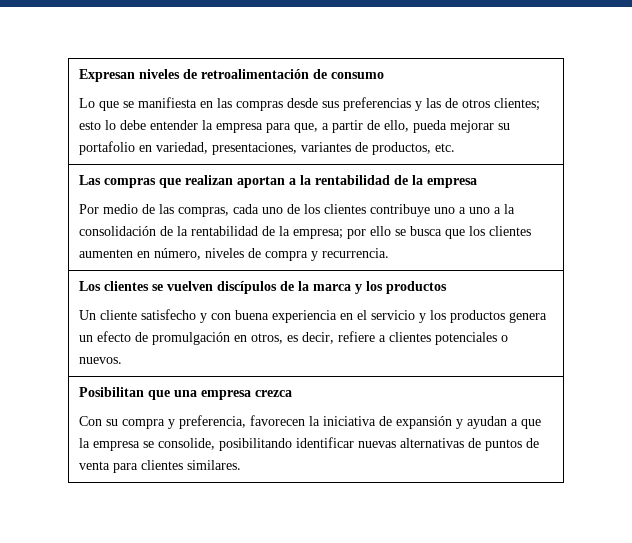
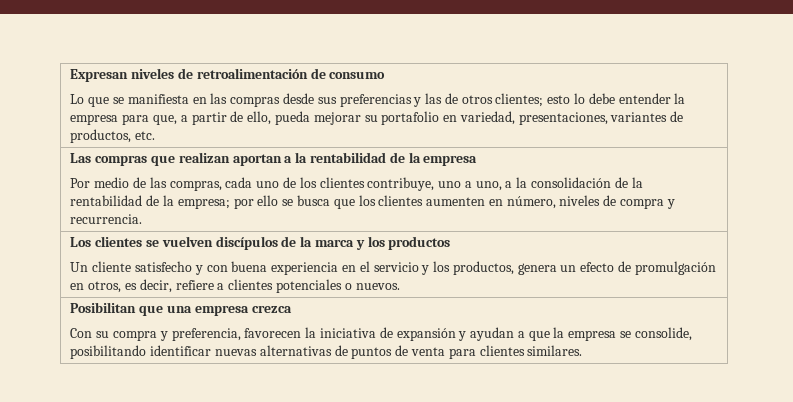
- Por medio de las compras, cada uno de los clientes contribuye uno a uno a la consolidación de la rentabilidad de la empresa; por ello se busca que los clientes aumenten en número, niveles de compra y recurrencia.
+ Por medio de las compras, cada uno de los clientes contribuye, uno a uno, a la consolidación de la rentabilidad de la empresa; por ello se busca que los clientes aumenten en número, niveles de compra y recurrencia.
  Los clientes se vuelven discípulos de la marca y los productos
- Un cliente satisfecho y con buena experiencia en el servicio y los productos genera un efecto de promulgación en otros, es decir, refiere a clientes potenciales o nuevos.
+ Un cliente satisfecho y con buena experiencia en el servicio y los productos, genera un efecto de promulgación en otros, es decir, refiere a clientes potenciales o nuevos.

